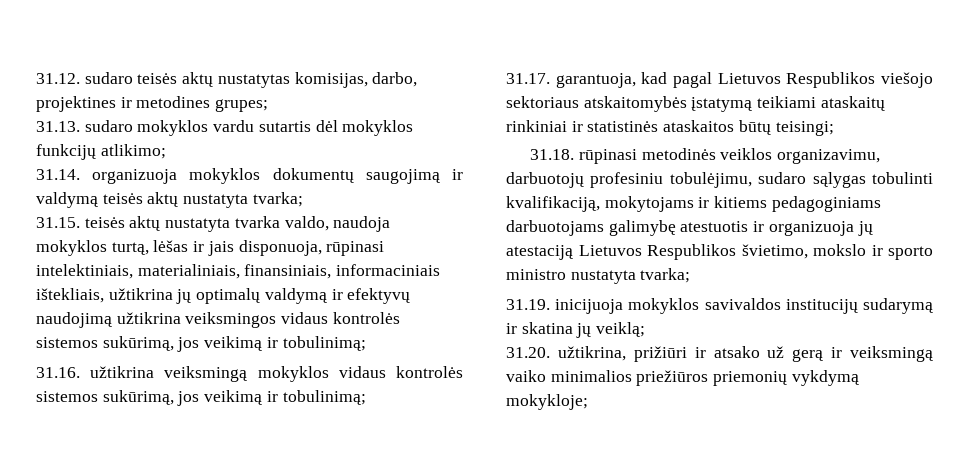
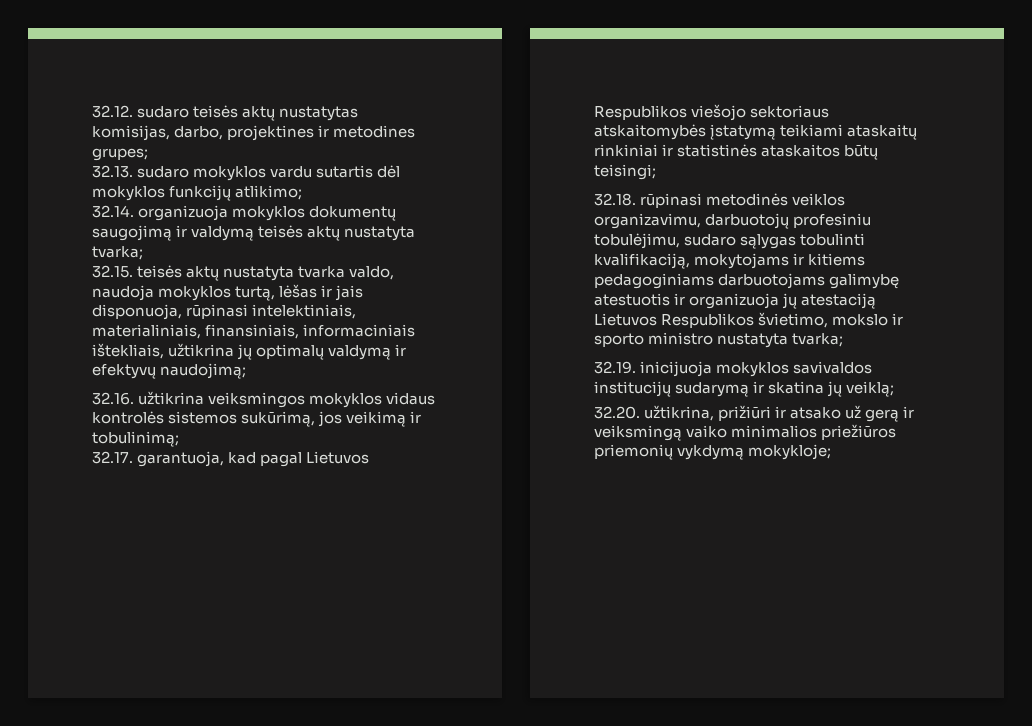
- 31.12. sudaro teisės aktų nustatytas komisijas, darbo, projektines ir metodines grupes;
+ 32.12. sudaro teisės aktų nustatytas komisijas, darbo, projektines ir metodines grupes;
- 31.13. sudaro mokyklos vardu sutartis dėl mokyklos funkcijų atlikimo;
+ 32.13. sudaro mokyklos vardu sutartis dėl mokyklos funkcijų atlikimo;
- 31.14. organizuoja mokyklos dokumentų saugojimą ir valdymą teisės aktų nustatyta tvarka;
+ 32.14. organizuoja mokyklos dokumentų saugojimą ir valdymą teisės aktų nustatyta tvarka;
- 31.15. teisės aktų nustatyta tvarka valdo, naudoja mokyklos turtą, lėšas ir jais disponuoja, rūpinasi intelektiniais, materialiniais, finansiniais, informaciniais ištekliais, užtikrina jų optimalų valdymą ir efektyvų naudojimą užtikrina veiksmingos vidaus kontrolės sistemos sukūrimą, jos veikimą ir tobulinimą;
- 31.16. užtikrina veiksmingą mokyklos vidaus kontrolės sistemos sukūrimą, jos veikimą ir tobulinimą;
+ 32.15. teisės aktų nustatyta tvarka valdo, naudoja mokyklos turtą, lėšas ir jais disponuoja, rūpinasi intelektiniais, materialiniais, finansiniais, informaciniais ištekliais, užtikrina jų optimalų valdymą ir efektyvų naudojimą;
+ 32.16. užtikrina veiksmingos mokyklos vidaus kontrolės sistemos sukūrimą, jos veikimą ir tobulinimą;
- 31.17. garantuoja, kad pagal Lietuvos Respublikos viešojo sektoriaus atskaitomybės įstatymą teikiami ataskaitų rinkiniai ir statistinės ataskaitos būtų teisingi;
+ 32.17. garantuoja, kad pagal Lietuvos Respublikos viešojo sektoriaus atskaitomybės įstatymą teikiami ataskaitų rinkiniai ir statistinės ataskaitos būtų teisingi;
- 31.18. rūpinasi metodinės veiklos organizavimu, darbuotojų profesiniu tobulėjimu, sudaro sąlygas tobulinti kvalifikaciją, mokytojams ir kitiems pedagoginiams darbuotojams galimybę atestuotis ir organizuoja jų atestaciją Lietuvos Respublikos švietimo, mokslo ir sporto ministro nustatyta tvarka;
+ 32.18. rūpinasi metodinės veiklos organizavimu, darbuotojų profesiniu tobulėjimu, sudaro sąlygas tobulinti kvalifikaciją, mokytojams ir kitiems pedagoginiams darbuotojams galimybę atestuotis ir organizuoja jų atestaciją Lietuvos Respublikos švietimo, mokslo ir sporto ministro nustatyta tvarka;
- 31.19. inicijuoja mokyklos savivaldos institucijų sudarymą ir skatina jų veiklą;
+ 32.19. inicijuoja mokyklos savivaldos institucijų sudarymą ir skatina jų veiklą;
- 31.20. užtikrina, prižiūri ir atsako už gerą ir veiksmingą vaiko minimalios priežiūros priemonių vykdymą mokykloje;
+ 32.20. užtikrina, prižiūri ir atsako už gerą ir veiksmingą vaiko minimalios priežiūros priemonių vykdymą mokykloje;

